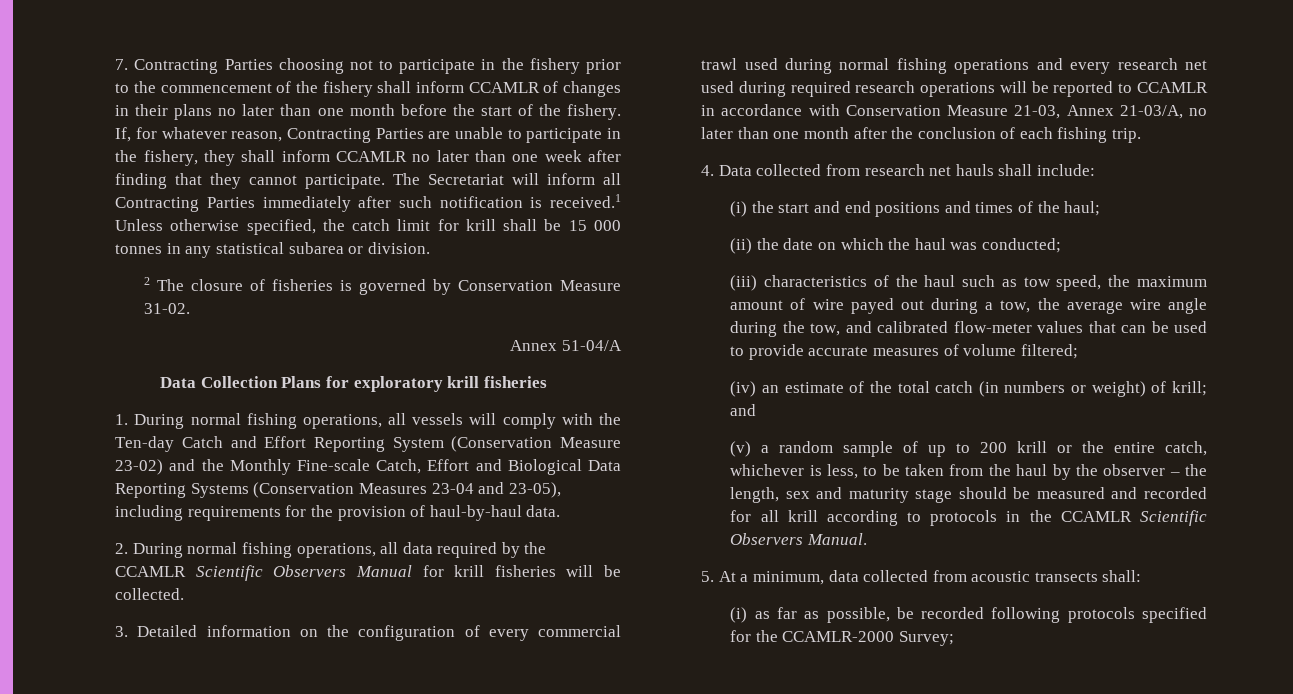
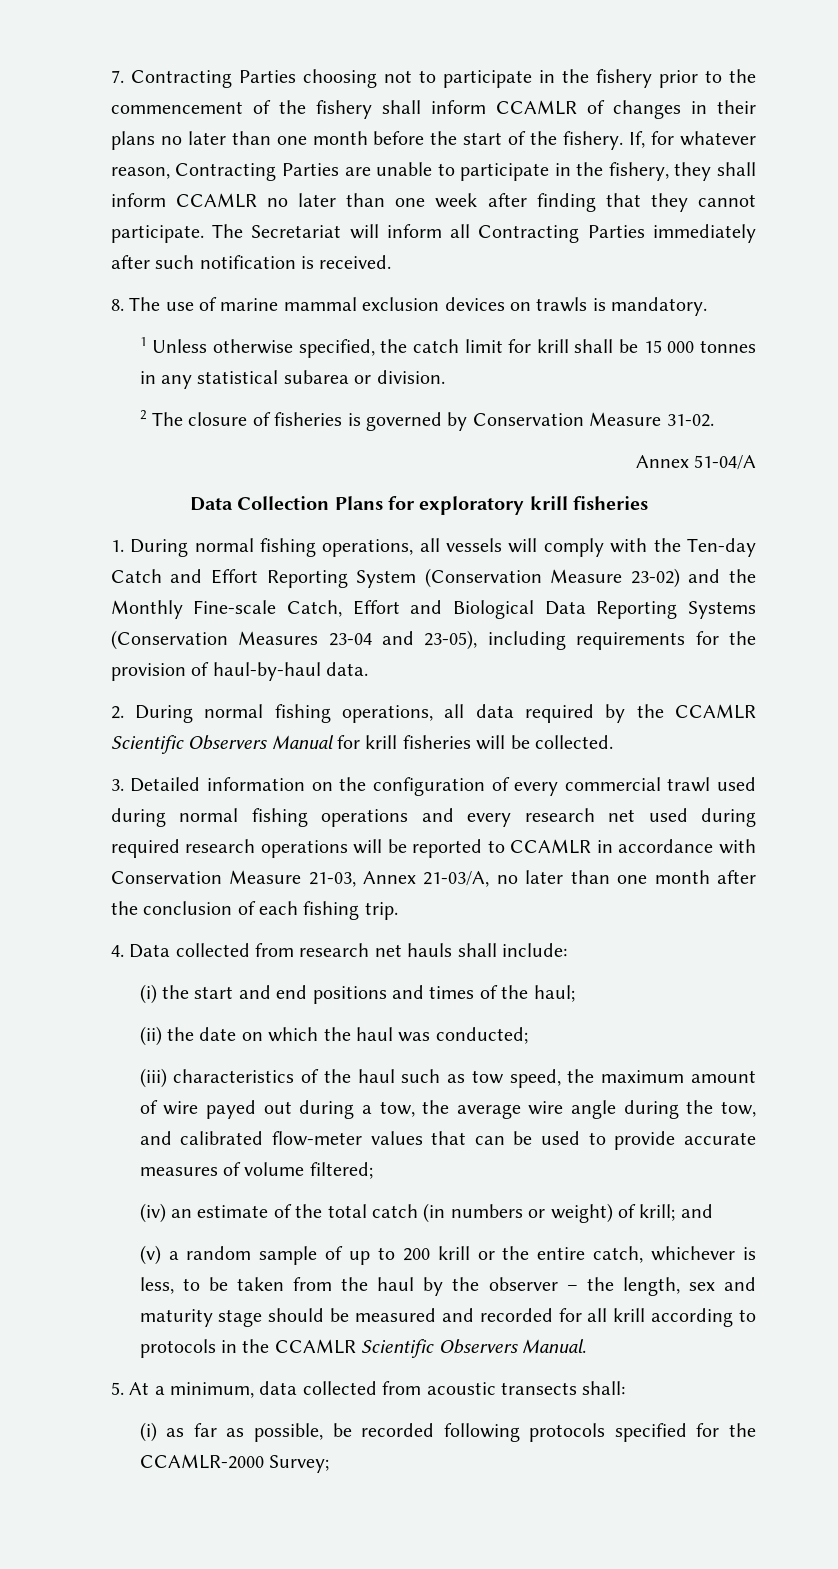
- The Secretariat will inform all Contracting Parties immediately after such notification is received.1 Unless otherwise specified, the catch limit for krill shall be 15 000 tonnes in any statistical subarea or division.
+ The Secretariat will inform all Contracting Parties immediately after such notification is received.
+ 8. The use of marine mammal exclusion devices on trawls is mandatory.
+ 1 Unless otherwise specified, the catch limit for krill shall be 15 000 tonnes in any statistical subarea or division.

